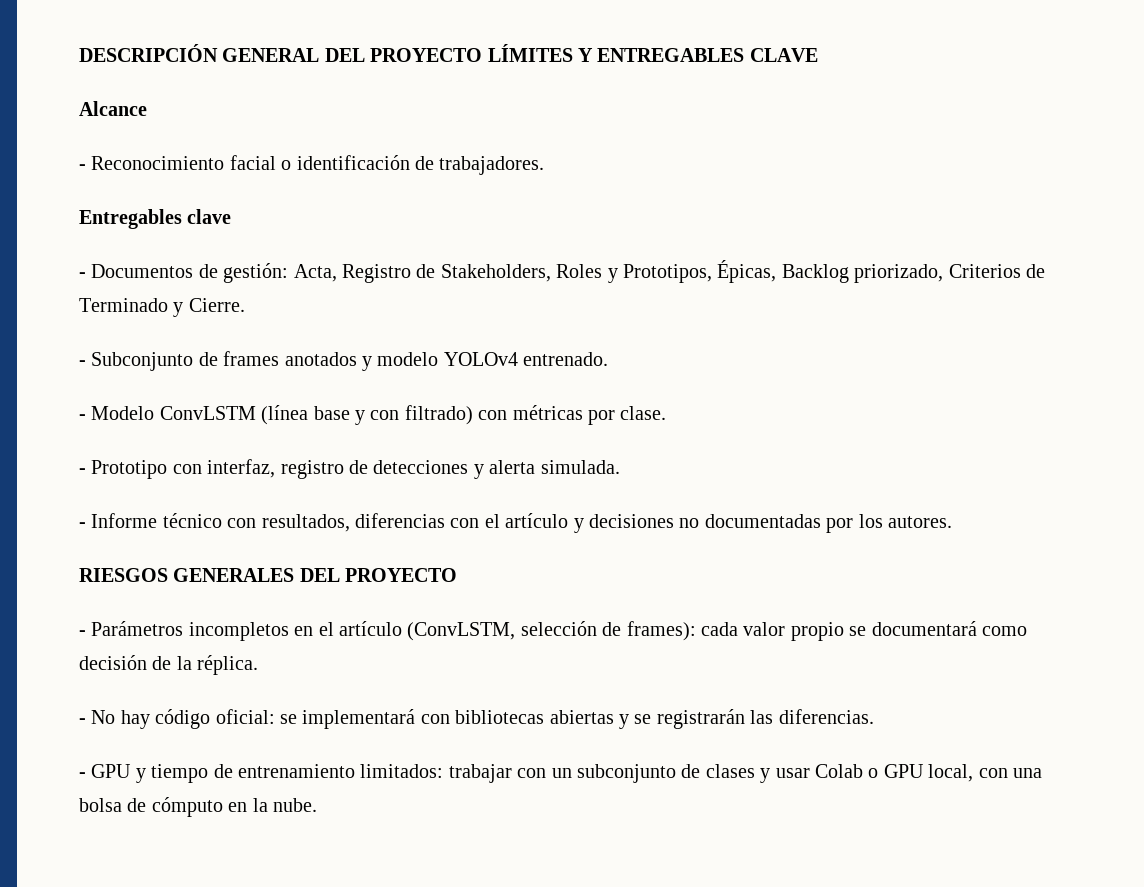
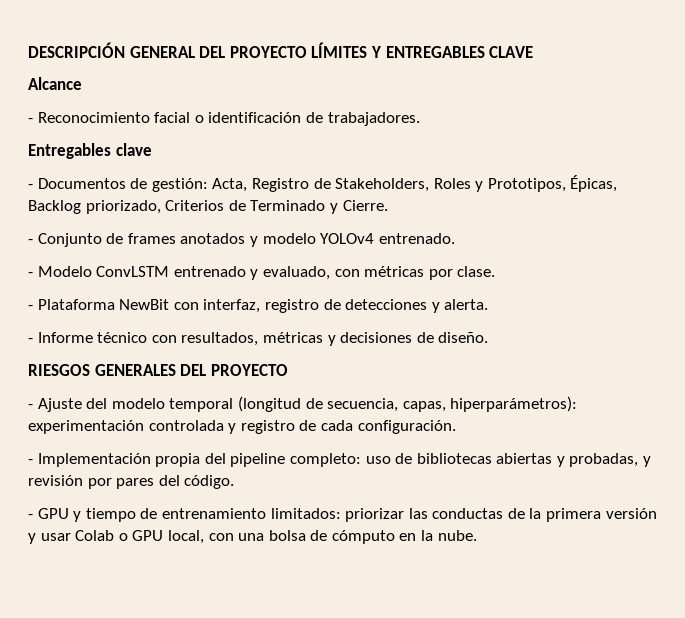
- - Subconjunto de frames anotados y modelo YOLOv4 entrenado.
+ - Conjunto de frames anotados y modelo YOLOv4 entrenado.
- - Modelo ConvLSTM (línea base y con filtrado) con métricas por clase.
+ - Modelo ConvLSTM entrenado y evaluado, con métricas por clase.
- - Prototipo con interfaz, registro de detecciones y alerta simulada.
+ - Plataforma NewBit con interfaz, registro de detecciones y alerta.
- - Informe técnico con resultados, diferencias con el artículo y decisiones no documentadas por los autores.
+ - Informe técnico con resultados, métricas y decisiones de diseño.
- - Parámetros incompletos en el artículo (ConvLSTM, selección de frames): cada valor propio se documentará como decisión de la réplica.
- - No hay código oficial: se implementará con bibliotecas abiertas y se registrarán las diferencias.
+ - Ajuste del modelo temporal (longitud de secuencia, capas, hiperparámetros): experimentación controlada y registro de cada configuración.
+ - Implementación propia del pipeline completo: uso de bibliotecas abiertas y probadas, y revisión por pares del código.
- - GPU y tiempo de entrenamiento limitados: trabajar con un subconjunto de clases y usar Colab o GPU local, con una bolsa de cómputo en la nube.
+ - GPU y tiempo de entrenamiento limitados: priorizar las conductas de la primera versión y usar Colab o GPU local, con una bolsa de cómputo en la nube.

